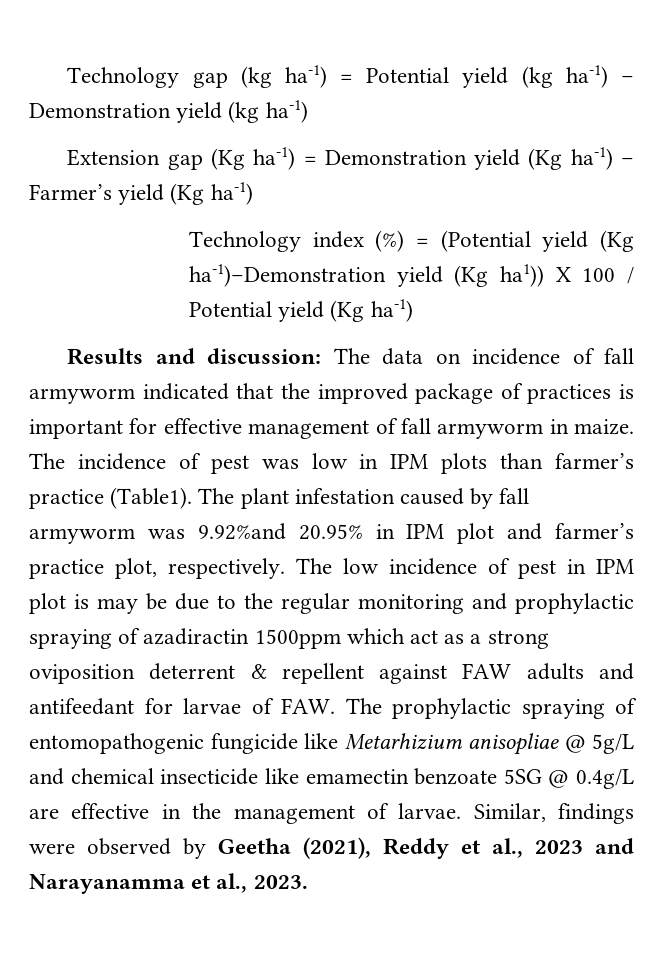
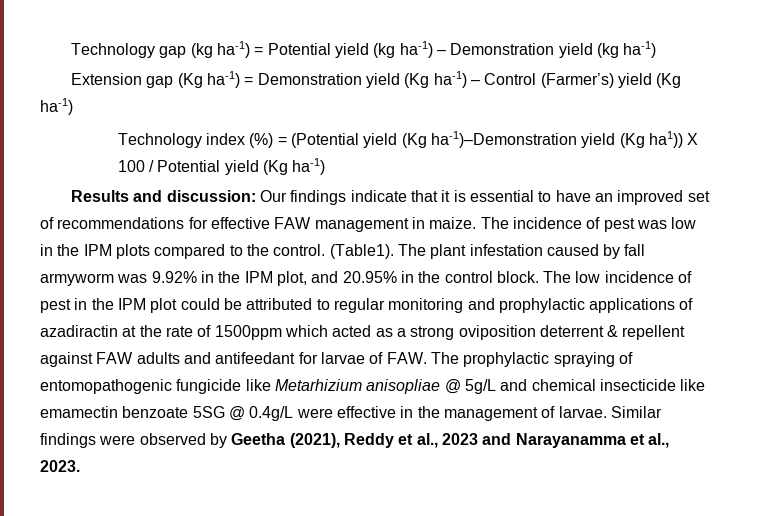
- Extension gap (Kg ha-1) = Demonstration yield (Kg ha-1) – Farmer’s yield (Kg ha-1)
+ Extension gap (Kg ha-1) = Demonstration yield (Kg ha-1) – Control (Farmer’s) yield (Kg ha-1)
- Results and discussion: The data on incidence of fall armyworm indicated that the improved package of practices is important for effective management of fall armyworm in maize.
+ Results and discussion: Our findings indicate that it is essential to have an improved set of recommendations for effective FAW management in maize.
- The incidence of pest was low in IPM plots than farmer’s practice (Table1).
+ The incidence of pest was low in the IPM plots compared to the control. (Table1).
- The plant infestation caused by fall armyworm was 9.92%and 20.95% in IPM plot and farmer’s practice plot, respectively.
+ The plant infestation caused by fall armyworm was 9.92% in the IPM plot, and 20.95% in the control block.
- The low incidence of pest in IPM plot is may be due to the regular monitoring and prophylactic spraying of azadiractin 1500ppm which act as a strong oviposition deterrent & repellent against FAW adults and antifeedant for larvae of FAW. The prophylactic spraying of entomopathogenic fungicide like Metarhizium anisopliae @ 5g/L and chemical insecticide like emamectin benzoate 5SG @ 0.4g/L are effective in the management of larvae.
+ The low incidence of pest in the IPM plot could be attributed to regular monitoring and prophylactic applications of azadiractin at the rate of 1500ppm which acted as a strong oviposition deterrent & repellent against FAW adults and antifeedant for larvae of FAW. The prophylactic spraying of entomopathogenic fungicide like Metarhizium anisopliae @ 5g/L and chemical insecticide like emamectin benzoate 5SG @ 0.4g/L were effective in the management of larvae.
- Similar, findings were observed by Geetha (2021), Reddy et al., 2023 and Narayanamma et al., 2023.
+ Similar findings were observed by Geetha (2021), Reddy et al., 2023 and Narayanamma et al., 2023.

